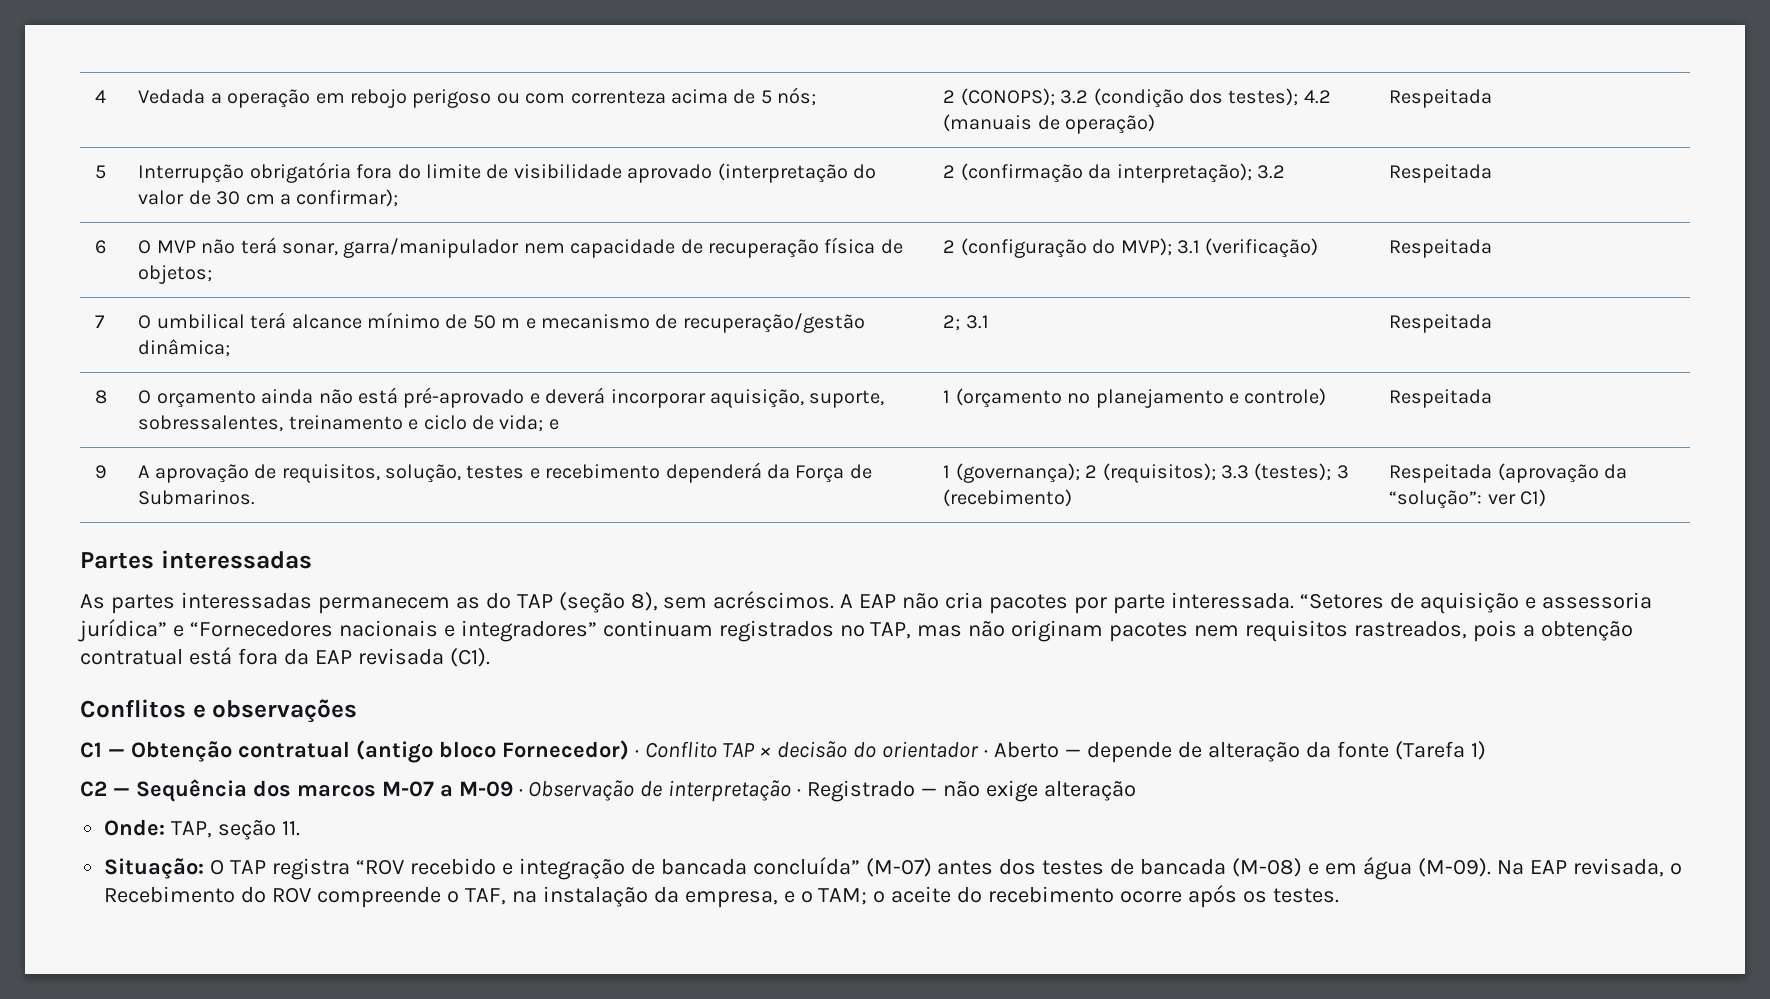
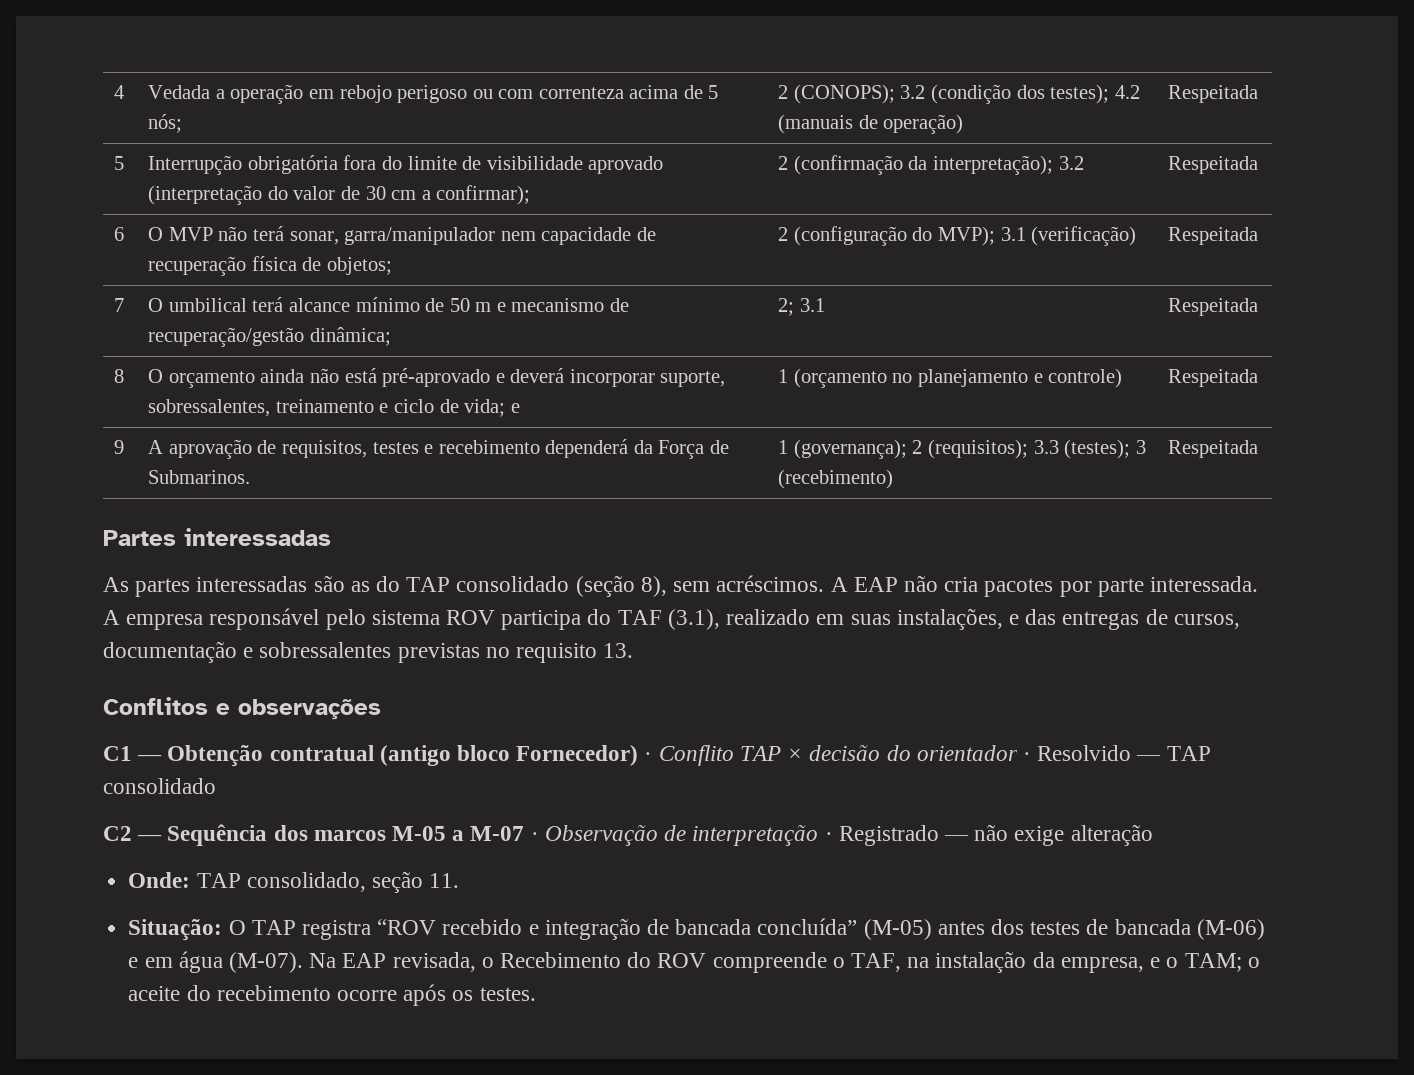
- 8 | O orçamento ainda não está pré-aprovado e deverá incorporar aquisição, suporte, sobressalentes, treinamento e ciclo de vida; e | 1 (orçamento no planejamento e controle) | Respeitada
+ 8 | O orçamento ainda não está pré-aprovado e deverá incorporar suporte, sobressalentes, treinamento e ciclo de vida; e | 1 (orçamento no planejamento e controle) | Respeitada
- 9 | A aprovação de requisitos, solução, testes e recebimento dependerá da Força de Submarinos. | 1 (governança); 2 (requisitos); 3.3 (testes); 3 (recebimento) | Respeitada (aprovação da “solução”: ver C1)
+ 9 | A aprovação de requisitos, testes e recebimento dependerá da Força de Submarinos. | 1 (governança); 2 (requisitos); 3.3 (testes); 3 (recebimento) | Respeitada
- As partes interessadas permanecem as do TAP (seção 8), sem acréscimos.
+ As partes interessadas são as do TAP consolidado (seção 8), sem acréscimos.
- “Setores de aquisição e assessoria jurídica” e “Fornecedores nacionais e integradores” continuam registrados no TAP, mas não originam pacotes nem requisitos rastreados, pois a obtenção contratual está fora da EAP revisada (C1).
+ A empresa responsável pelo sistema ROV participa do TAF (3.1), realizado em suas instalações, e das entregas de cursos, documentação e sobressalentes previstas no requisito 13.
- C1 — Obtenção contratual (antigo bloco Fornecedor) · Conflito TAP × decisão do orientador · Aberto — depende de alteração da fonte (Tarefa 1)
+ C1 — Obtenção contratual (antigo bloco Fornecedor) · Conflito TAP × decisão do orientador · Resolvido — TAP consolidado
- C2 — Sequência dos marcos M-07 a M-09 · Observação de interpretação · Registrado — não exige alteração
+ C2 — Sequência dos marcos M-05 a M-07 · Observação de interpretação · Registrado — não exige alteração
- Onde: TAP, seção 11.
+ Onde: TAP consolidado, seção 11.
- Situação: O TAP registra “ROV recebido e integração de bancada concluída” (M-07) antes dos testes de bancada (M-08) e em água (M-09).
+ Situação: O TAP registra “ROV recebido e integração de bancada concluída” (M-05) antes dos testes de bancada (M-06) e em água (M-07).

